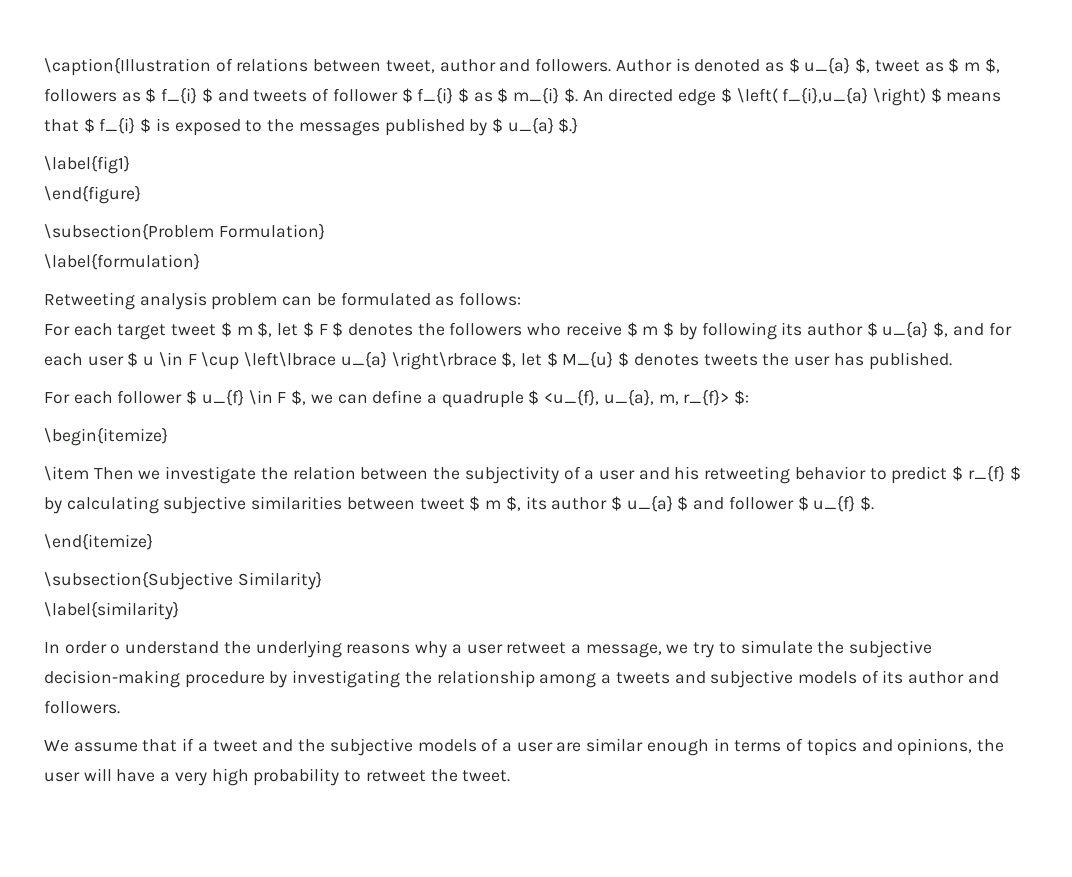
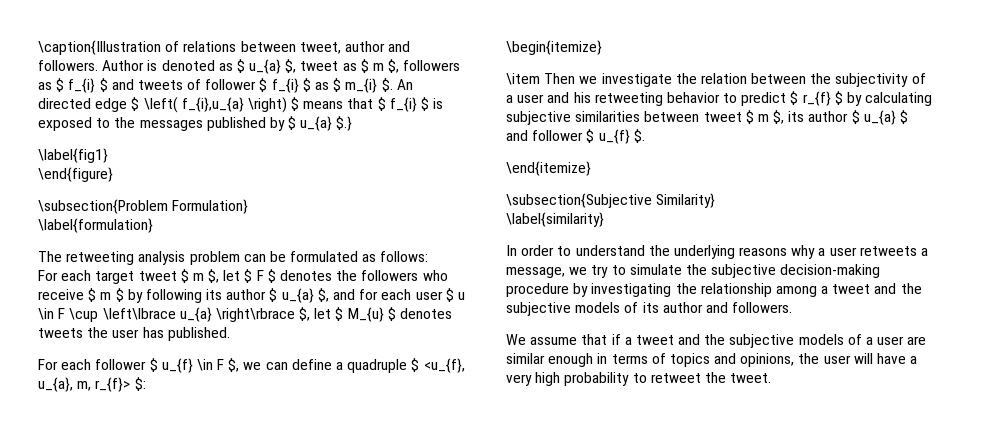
- Retweeting analysis problem can be formulated as follows:
+ The retweeting analysis problem can be formulated as follows:
- In order o understand the underlying reasons why a user retweet a message, we try to simulate the subjective decision-making procedure by investigating the relationship among a tweets and subjective models of its author and followers.
+ In order to understand the underlying reasons why a user retweets a message, we try to simulate the subjective decision-making procedure by investigating the relationship among a tweet and the subjective models of its author and followers.

